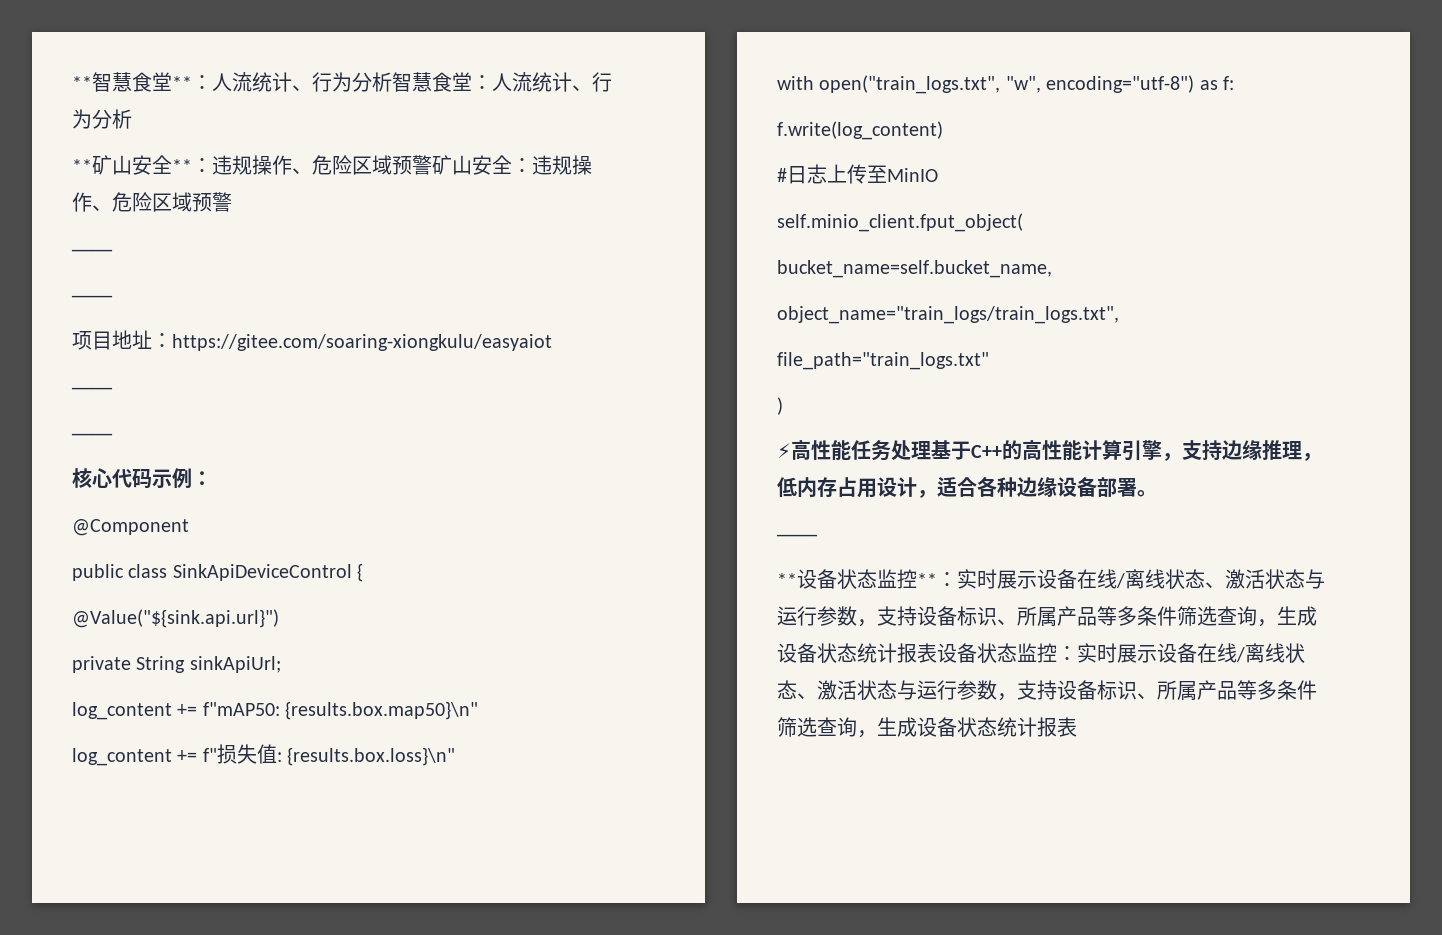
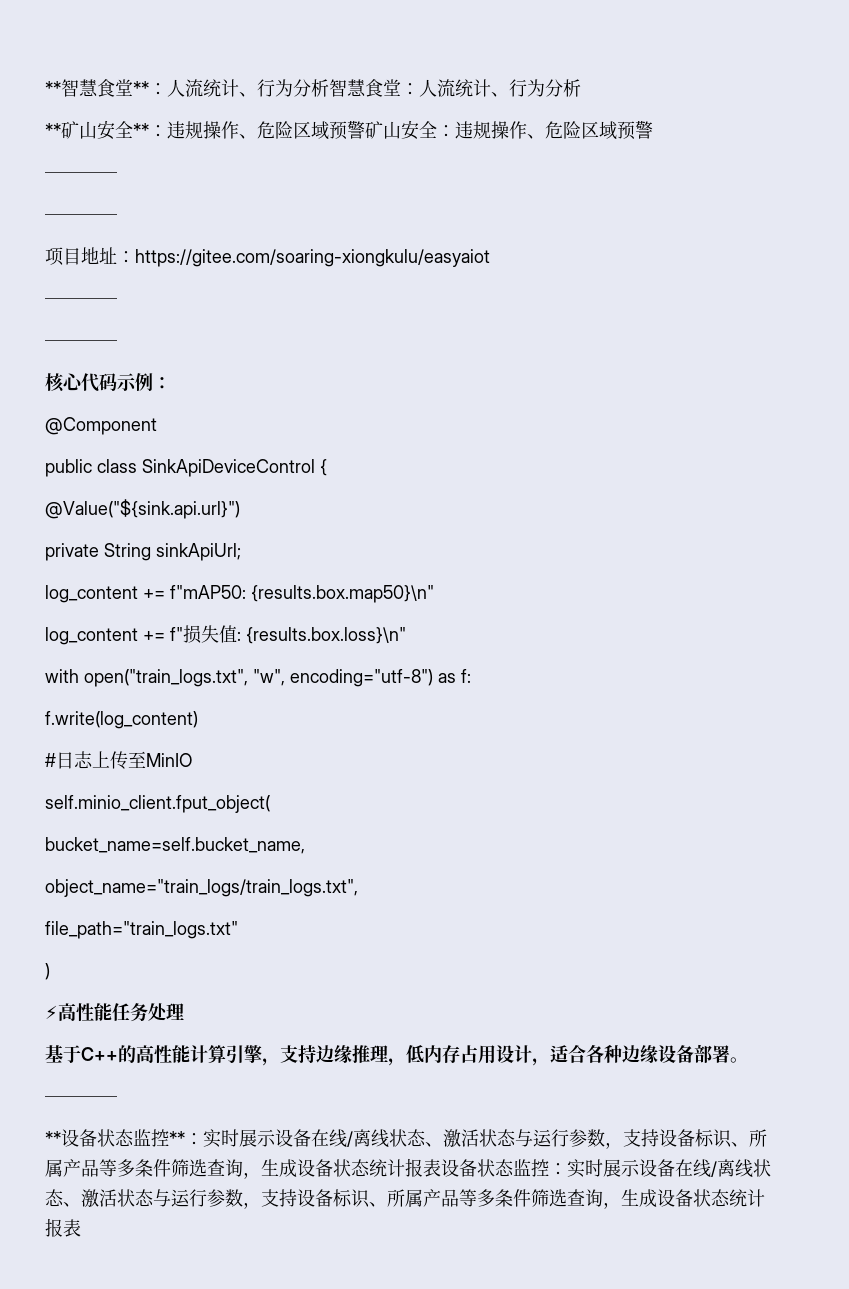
- ⚡高性能任务处理基于C++的高性能计算引擎，支持边缘推理，低内存占用设计，适合各种边缘设备部署。
+ ⚡高性能任务处理
+ 基于C++的高性能计算引擎，支持边缘推理，低内存占用设计，适合各种边缘设备部署。

